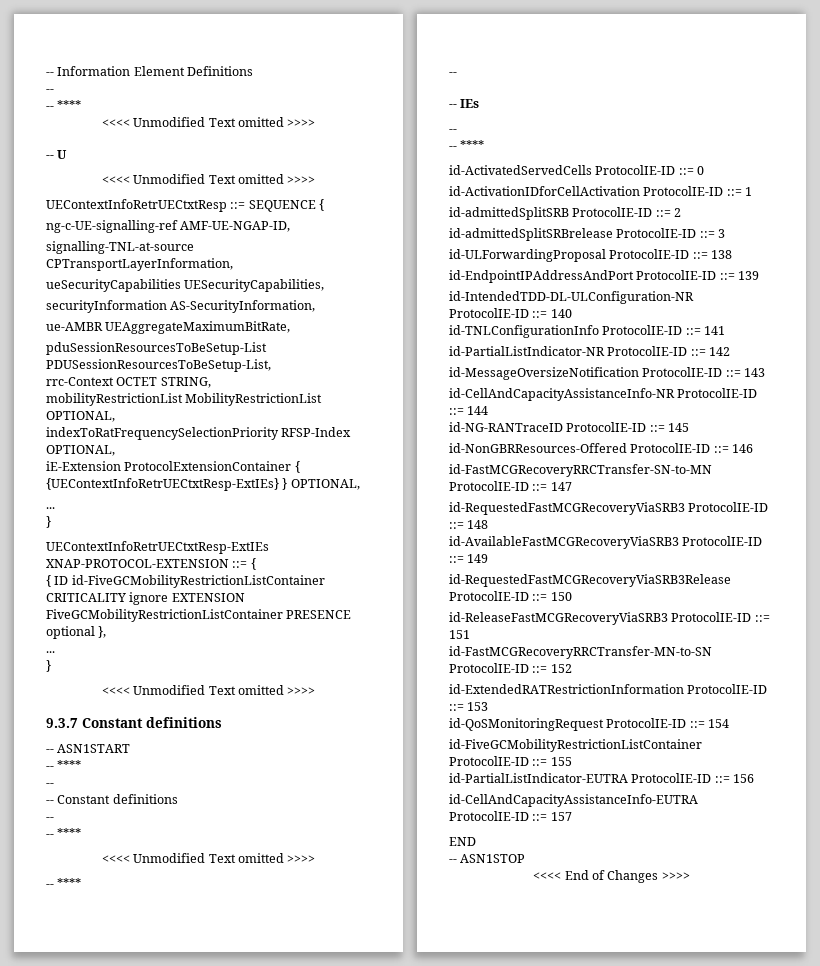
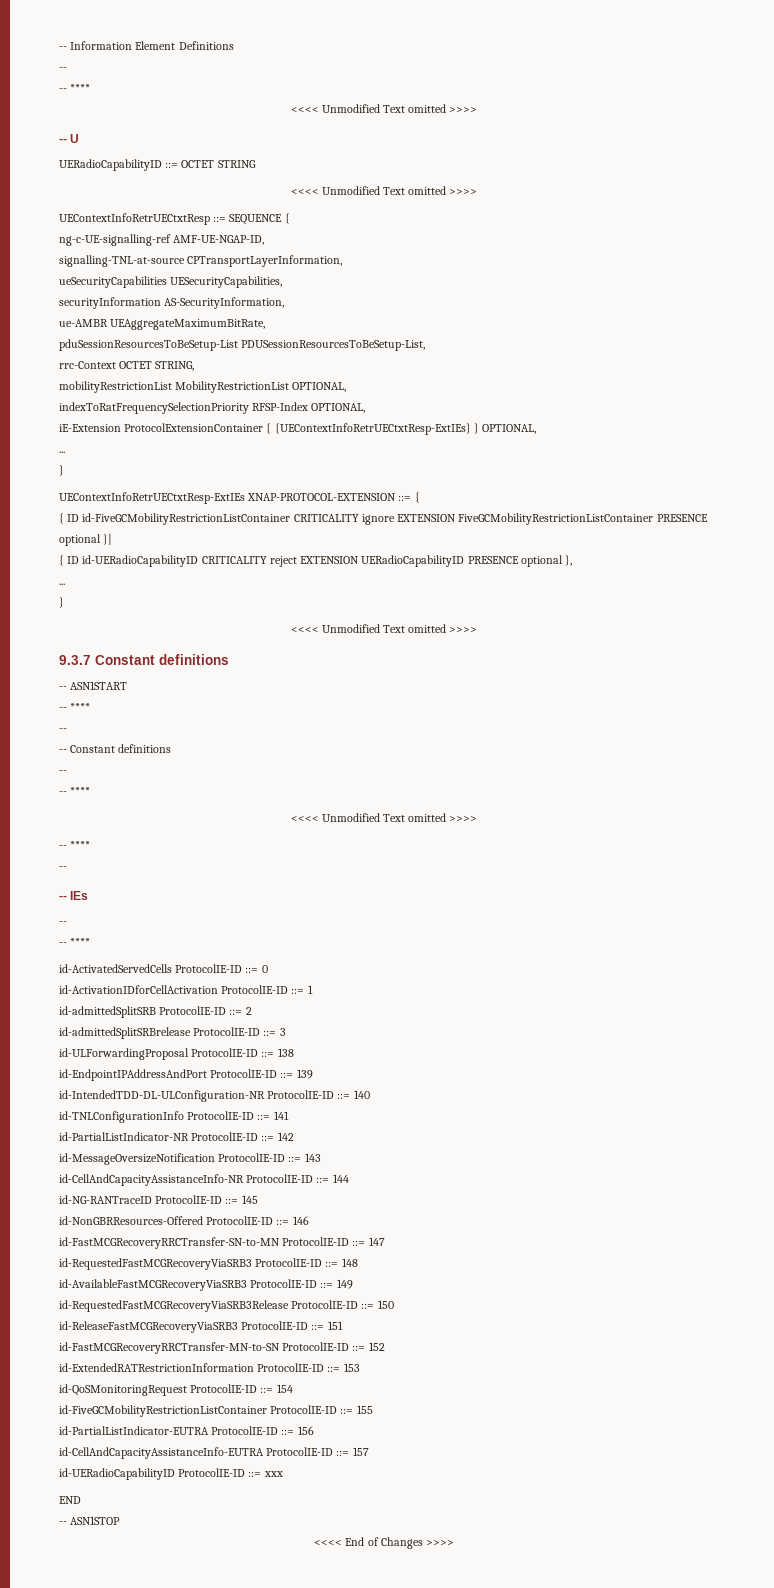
+ UERadioCapabilityID ::= OCTET STRING
- { ID id-FiveGCMobilityRestrictionListContainer CRITICALITY ignore EXTENSION FiveGCMobilityRestrictionListContainer PRESENCE optional },
+ { ID id-FiveGCMobilityRestrictionListContainer CRITICALITY ignore EXTENSION FiveGCMobilityRestrictionListContainer PRESENCE optional }|
+ { ID id-UERadioCapabilityID CRITICALITY reject EXTENSION UERadioCapabilityID PRESENCE optional },
+ id-UERadioCapabilityID ProtocolIE-ID ::= xxx

